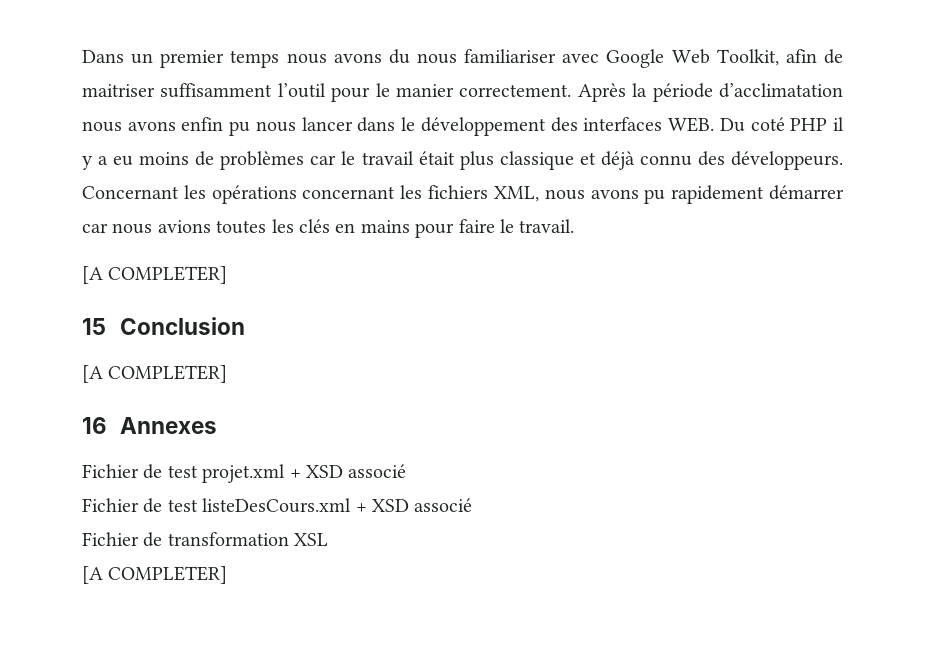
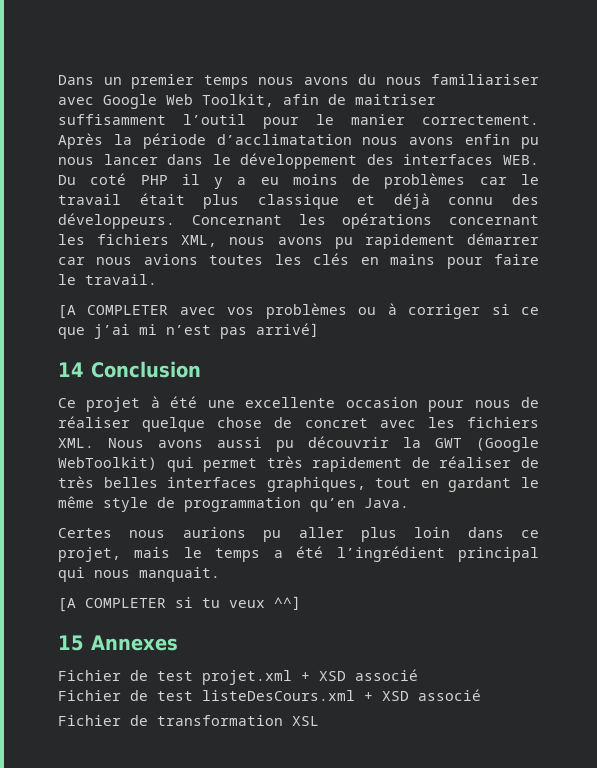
  Concernant les opérations concernant les fichiers XML, nous avons pu rapidement démarrer car nous avions toutes les clés en mains pour faire le travail.
- [A COMPLETER]
- 15 Conclusion
- [A COMPLETER]
- 16 Annexes
+ [A COMPLETER avec vos problèmes ou à corriger si ce que j’ai mi n’est pas arrivé]
+ 14 Conclusion
+ Ce projet à été une excellente occasion pour nous de réaliser quelque chose de concret avec les fichiers XML. Nous avons aussi pu découvrir la GWT (Google WebToolkit) qui permet très rapidement de réaliser de très belles interfaces graphiques, tout en gardant le même style de programmation qu’en Java.
+ Certes nous aurions pu aller plus loin dans ce projet, mais le temps a été l’ingrédient principal qui nous manquait.
+ [A COMPLETER si tu veux ^^]
+ 15 Annexes
  Fichier de transformation XSL
- [A COMPLETER]

